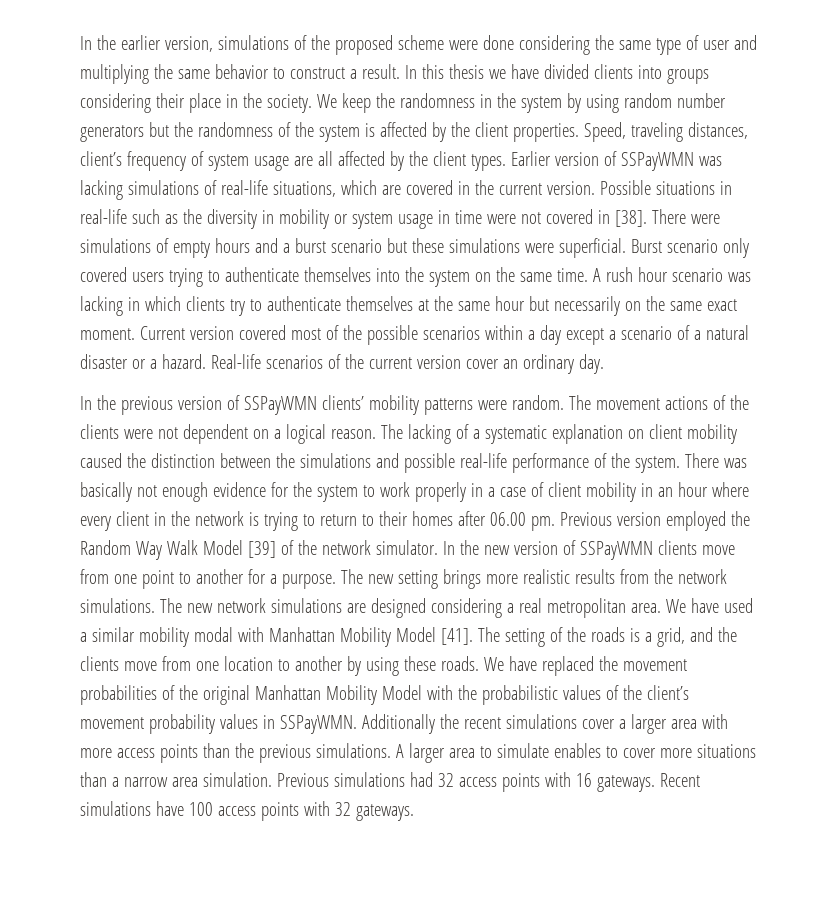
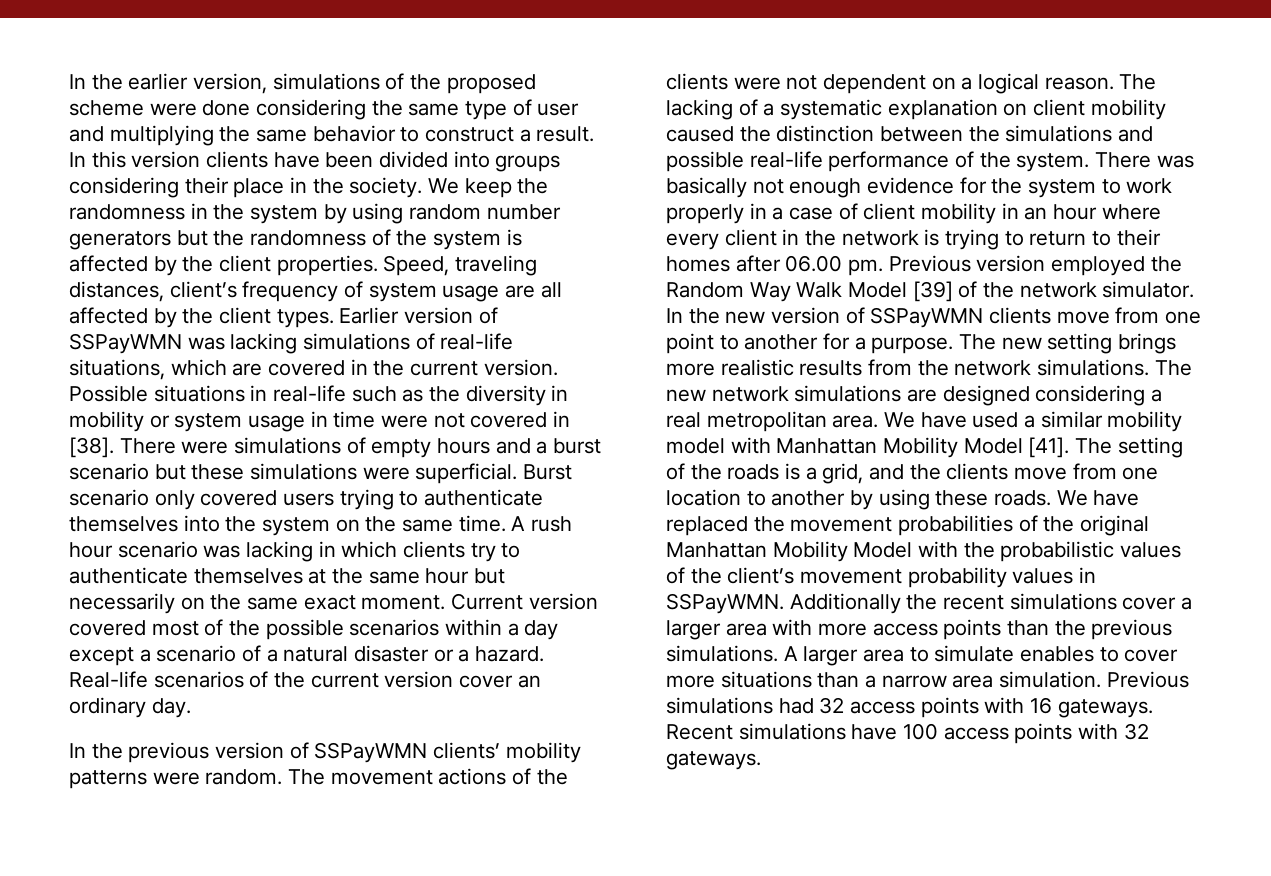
- In this thesis we have divided clients into groups considering their place in the society.
+ In this version clients have been divided into groups considering their place in the society.
- We have used a similar mobility modal with Manhattan Mobility Model [41].
+ We have used a similar mobility model with Manhattan Mobility Model [41].

